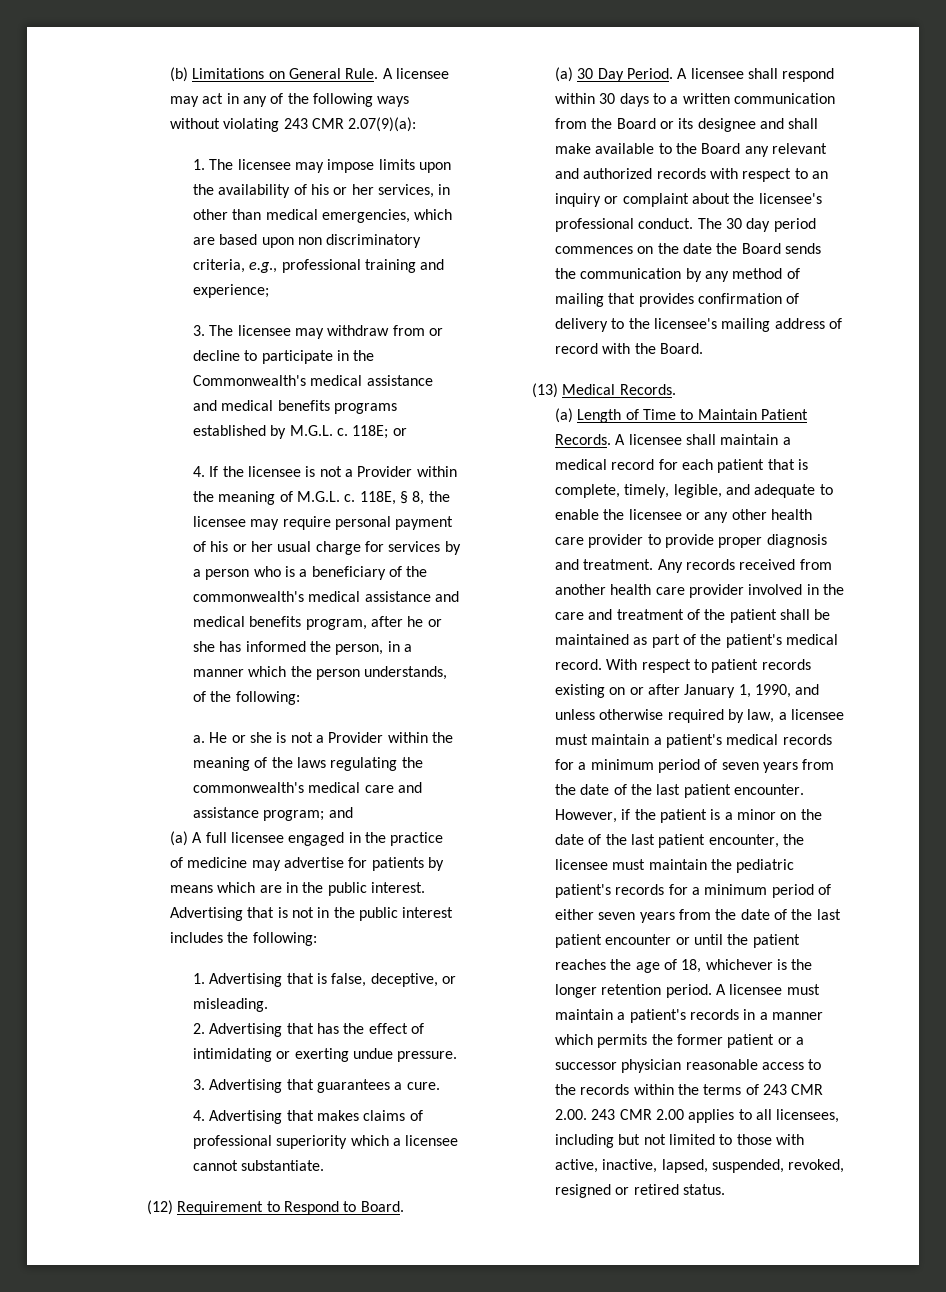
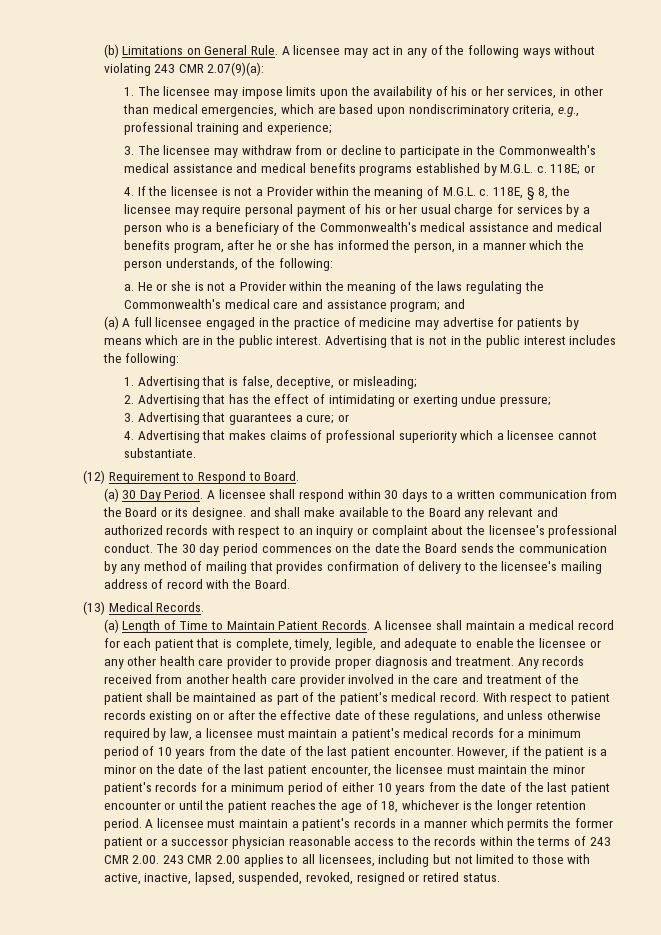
- 1. The licensee may impose limits upon the availability of his or her services, in other than medical emergencies, which are based upon non discriminatory criteria, e.g., professional training and experience;
+ 1. The licensee may impose limits upon the availability of his or her services, in other than medical emergencies, which are based upon nondiscriminatory criteria, e.g., professional training and experience;
- 118E, § 8, the licensee may require personal payment of his or her usual charge for services by a person who is a beneficiary of the commonwealth's medical assistance and medical benefits program, after he or she has informed the person, in a manner which the person understands, of the following:
+ 118E, § 8, the licensee may require personal payment of his or her usual charge for services by a person who is a beneficiary of the Commonwealth's medical assistance and medical benefits program, after he or she has informed the person, in a manner which the person understands, of the following:
- He or she is not a Provider within the meaning of the laws regulating the commonwealth's medical care and assistance program; and
+ He or she is not a Provider within the meaning of the laws regulating the Commonwealth's medical care and assistance program; and
- 1. Advertising that is false, deceptive, or misleading.
+ 1. Advertising that is false, deceptive, or misleading;
- 2. Advertising that has the effect of intimidating or exerting undue pressure.
+ 2. Advertising that has the effect of intimidating or exerting undue pressure;
- 3. Advertising that guarantees a cure.
+ 3. Advertising that guarantees a cure; or
- A licensee shall respond within 30 days to a written communication from the Board or its designee and shall make available to the Board any relevant and authorized records with respect to an inquiry or complaint about the licensee's professional conduct.
+ A licensee shall respond within 30 days to a written communication from the Board or its designee. and shall make available to the Board any relevant and authorized records with respect to an inquiry or complaint about the licensee's professional conduct.
- With respect to patient records existing on or after January 1, 1990, and unless otherwise required by law, a licensee must maintain a patient's medical records for a minimum period of seven years from the date of the last patient encounter.
+ With respect to patient records existing on or after the effective date of these regulations, and unless otherwise required by law, a licensee must maintain a patient's medical records for a minimum period of 10 years from the date of the last patient encounter.
- However, if the patient is a minor on the date of the last patient encounter, the licensee must maintain the pediatric patient's records for a minimum period of either seven years from the date of the last patient encounter or until the patient reaches the age of 18, whichever is the longer retention period.
+ However, if the patient is a minor on the date of the last patient encounter, the licensee must maintain the minor patient's records for a minimum period of either 10 years from the date of the last patient encounter or until the patient reaches the age of 18, whichever is the longer retention period.

